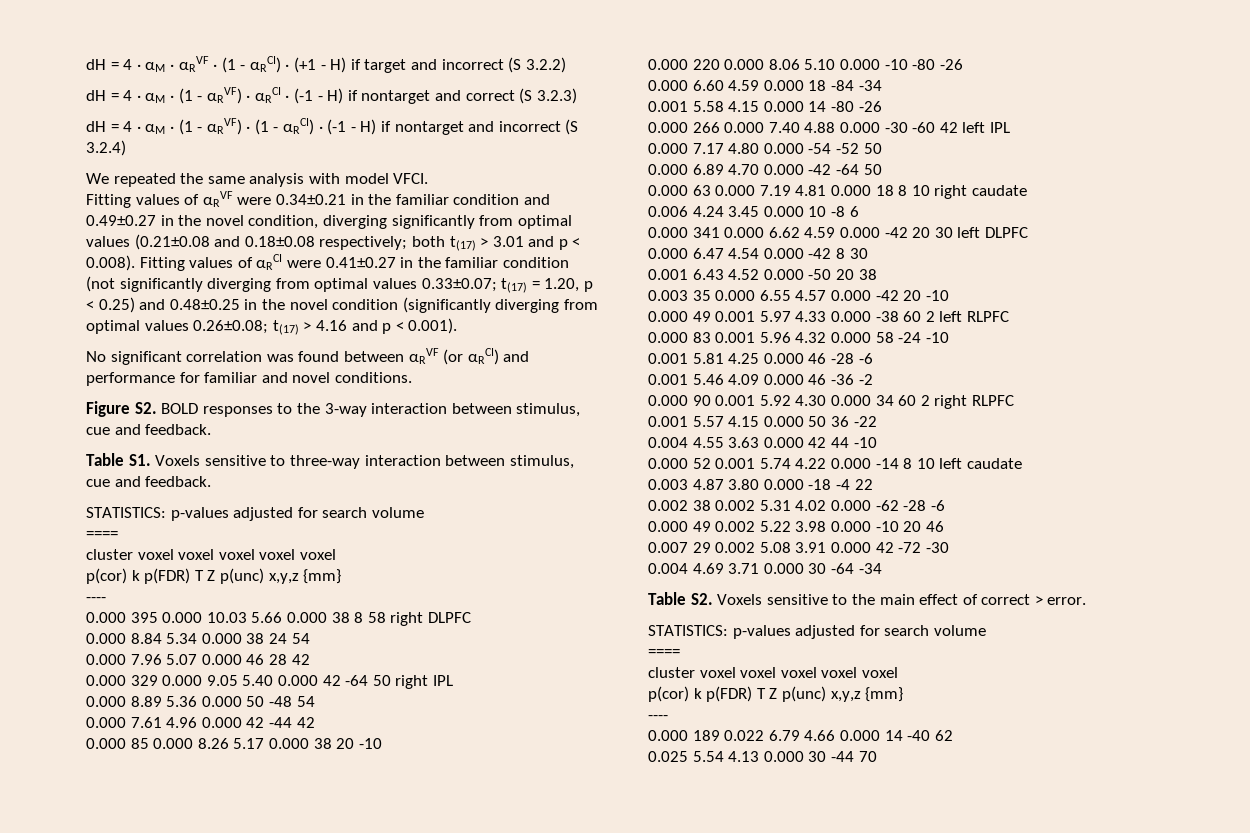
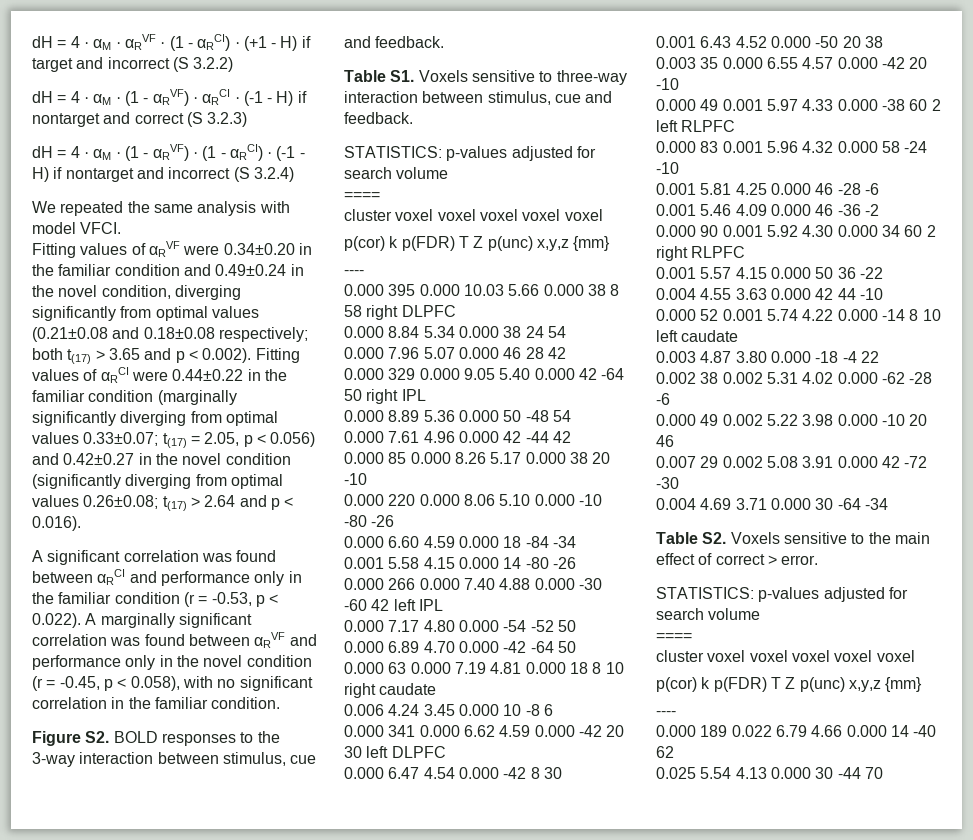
- Fitting values of αRVF were 0.34±0.21 in the familiar condition and 0.49±0.27 in the novel condition, diverging significantly from optimal values (0.21±0.08 and 0.18±0.08 respectively; both t(17) > 3.01 and p < 0.008). Fitting values of αRCI were 0.41±0.27 in the familiar condition (not significantly diverging from optimal values 0.33±0.07; t(17) = 1.20, p < 0.25) and 0.48±0.25 in the novel condition (significantly diverging from optimal values 0.26±0.08; t(17) > 4.16 and p < 0.001).
- No significant correlation was found between αRVF (or αRCI) and performance for familiar and novel conditions.
+ Fitting values of αRVF were 0.34±0.20 in the familiar condition and 0.49±0.24 in the novel condition, diverging significantly from optimal values (0.21±0.08 and 0.18±0.08 respectively; both t(17) > 3.65 and p < 0.002). Fitting values of αRCI were 0.44±0.22 in the familiar condition (marginally significantly diverging from optimal values 0.33±0.07; t(17) = 2.05, p < 0.056) and 0.42±0.27 in the novel condition (significantly diverging from optimal values 0.26±0.08; t(17) > 2.64 and p < 0.016).
+ A significant correlation was found between αRCI and performance only in the familiar condition (r = -0.53, p < 0.022). A marginally significant correlation was found between αRVF and performance only in the novel condition (r = -0.45, p < 0.058), with no significant correlation in the familiar condition.

